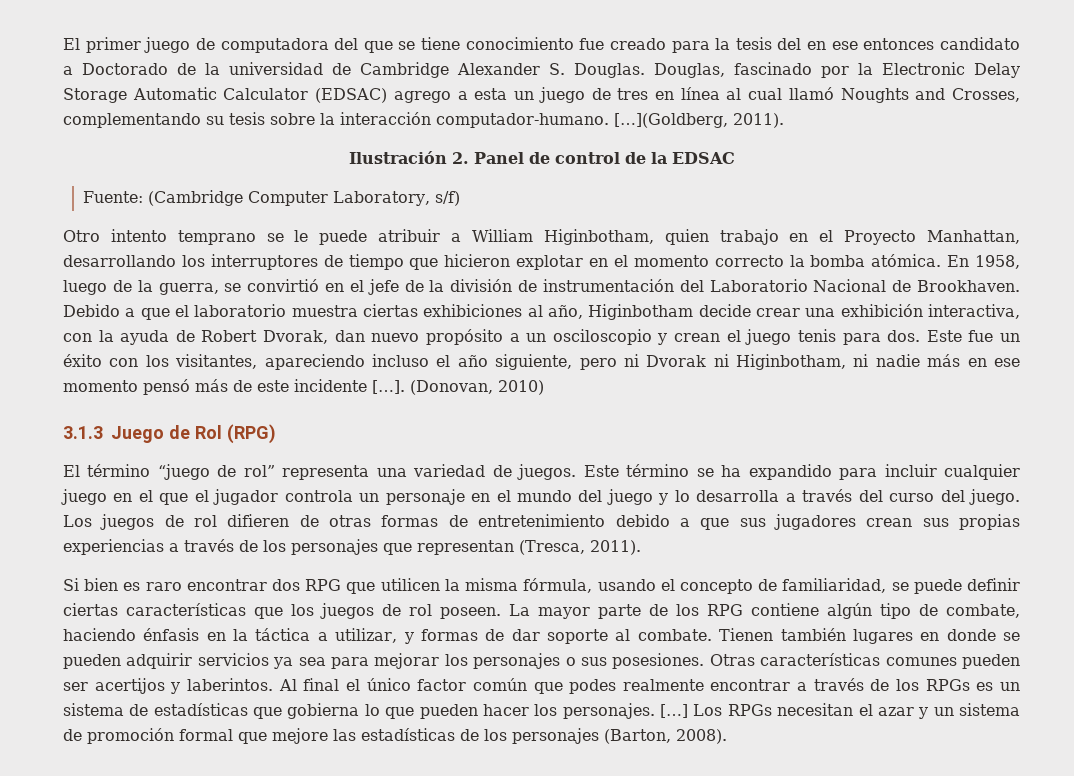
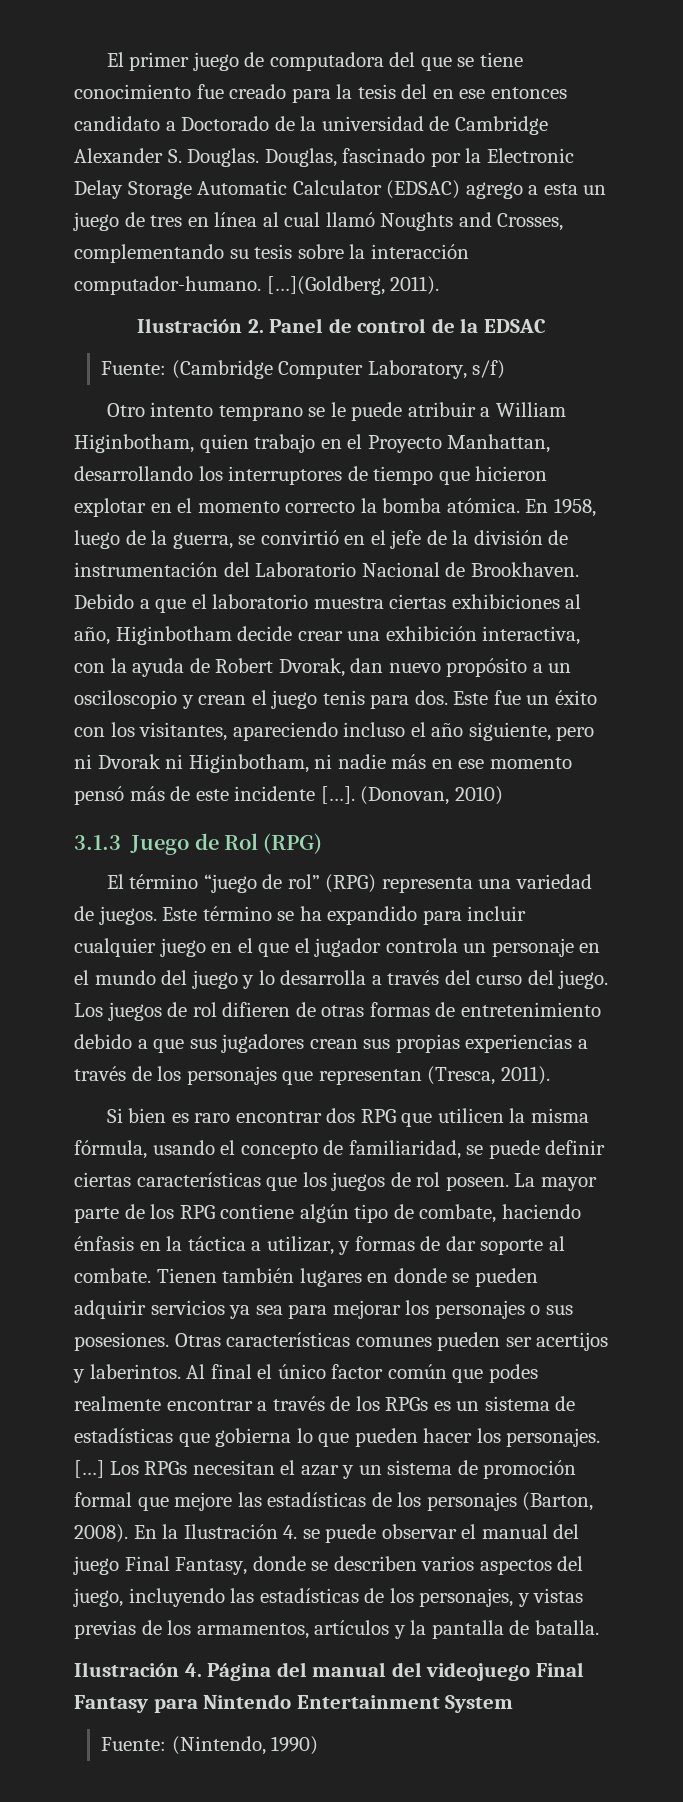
- El término “juego de rol” representa una variedad de juegos.
+ El término “juego de rol” (RPG) representa una variedad de juegos.
+ En la Ilustración 4. se puede observar el manual del juego Final Fantasy, donde se describen varios aspectos del juego, incluyendo las estadísticas de los personajes, y vistas previas de los armamentos, artículos y la pantalla de batalla.
+ Ilustración 4. Página del manual del videojuego Final Fantasy para Nintendo Entertainment System
+ Fuente: (Nintendo, 1990)

